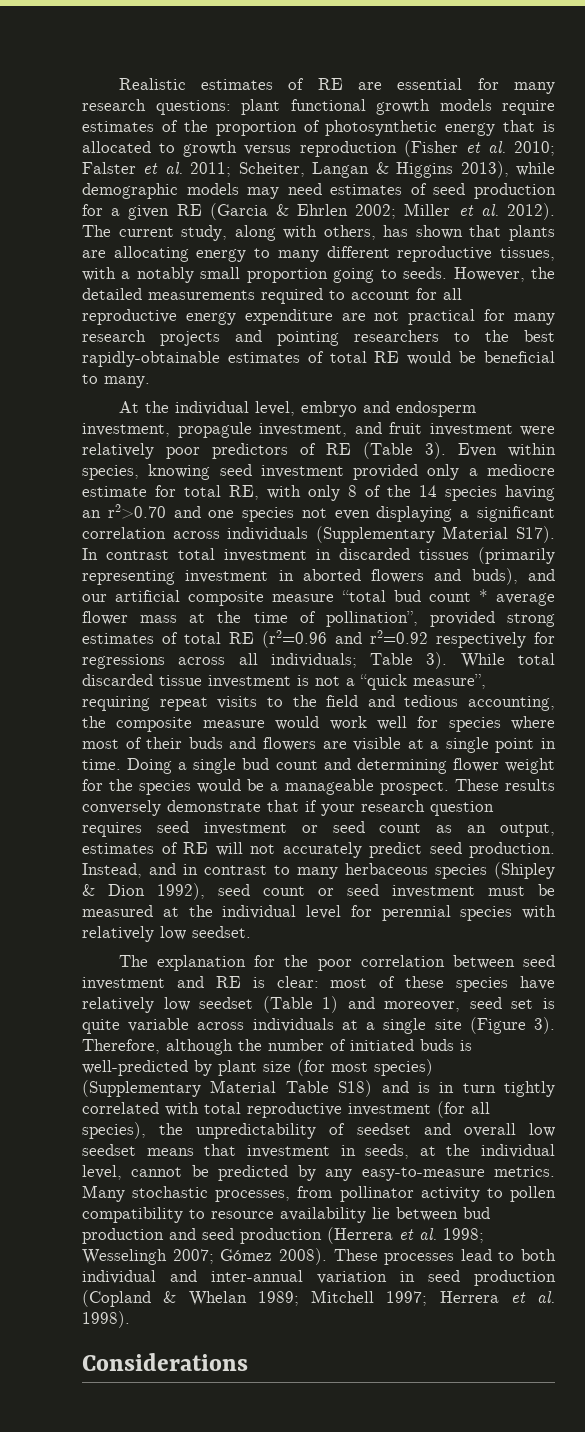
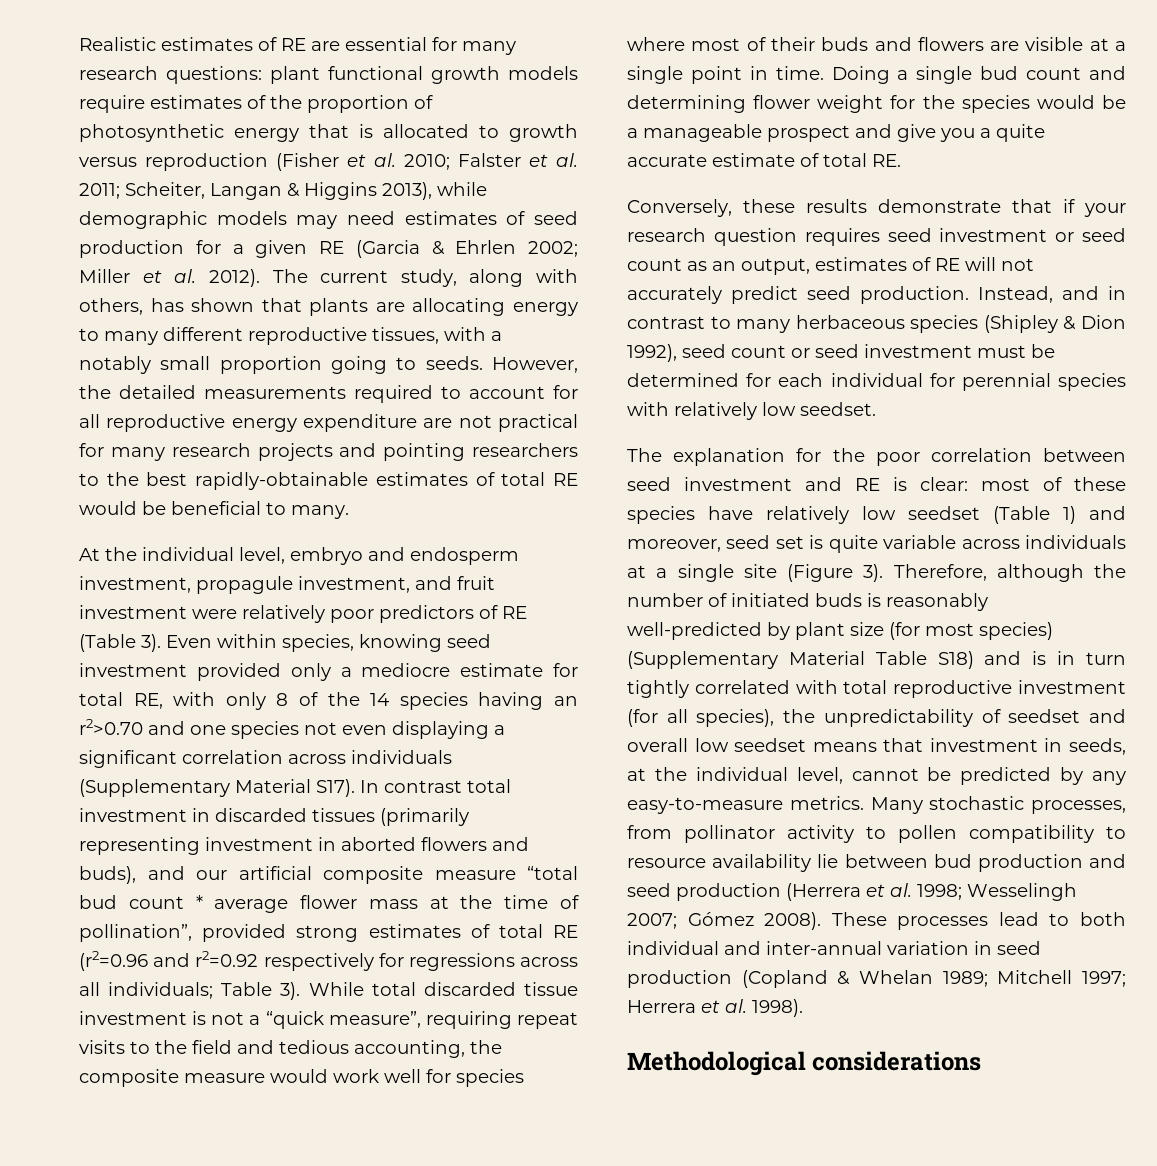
- Doing a single bud count and determining flower weight for the species would be a manageable prospect. These results conversely demonstrate that if your research question requires seed investment or seed count as an output, estimates of RE will not accurately predict seed production.
+ Doing a single bud count and determining flower weight for the species would be a manageable prospect and give you a quite accurate estimate of total RE.
+ Conversely, these results demonstrate that if your research question requires seed investment or seed count as an output, estimates of RE will not accurately predict seed production.
- Instead, and in contrast to many herbaceous species (Shipley & Dion 1992), seed count or seed investment must be measured at the individual level for perennial species with relatively low seedset.
+ Instead, and in contrast to many herbaceous species (Shipley & Dion 1992), seed count or seed investment must be determined for each individual for perennial species with relatively low seedset.
- Therefore, although the number of initiated buds is well-predicted by plant size (for most species) (Supplementary Material Table S18) and is in turn tightly correlated with total reproductive investment (for all species), the unpredictability of seedset and overall low seedset means that investment in seeds, at the individual level, cannot be predicted by any easy-to-measure metrics.
+ Therefore, although the number of initiated buds is reasonably well-predicted by plant size (for most species) (Supplementary Material Table S18) and is in turn tightly correlated with total reproductive investment (for all species), the unpredictability of seedset and overall low seedset means that investment in seeds, at the individual level, cannot be predicted by any easy-to-measure metrics.
- Considerations
+ Methodological considerations

